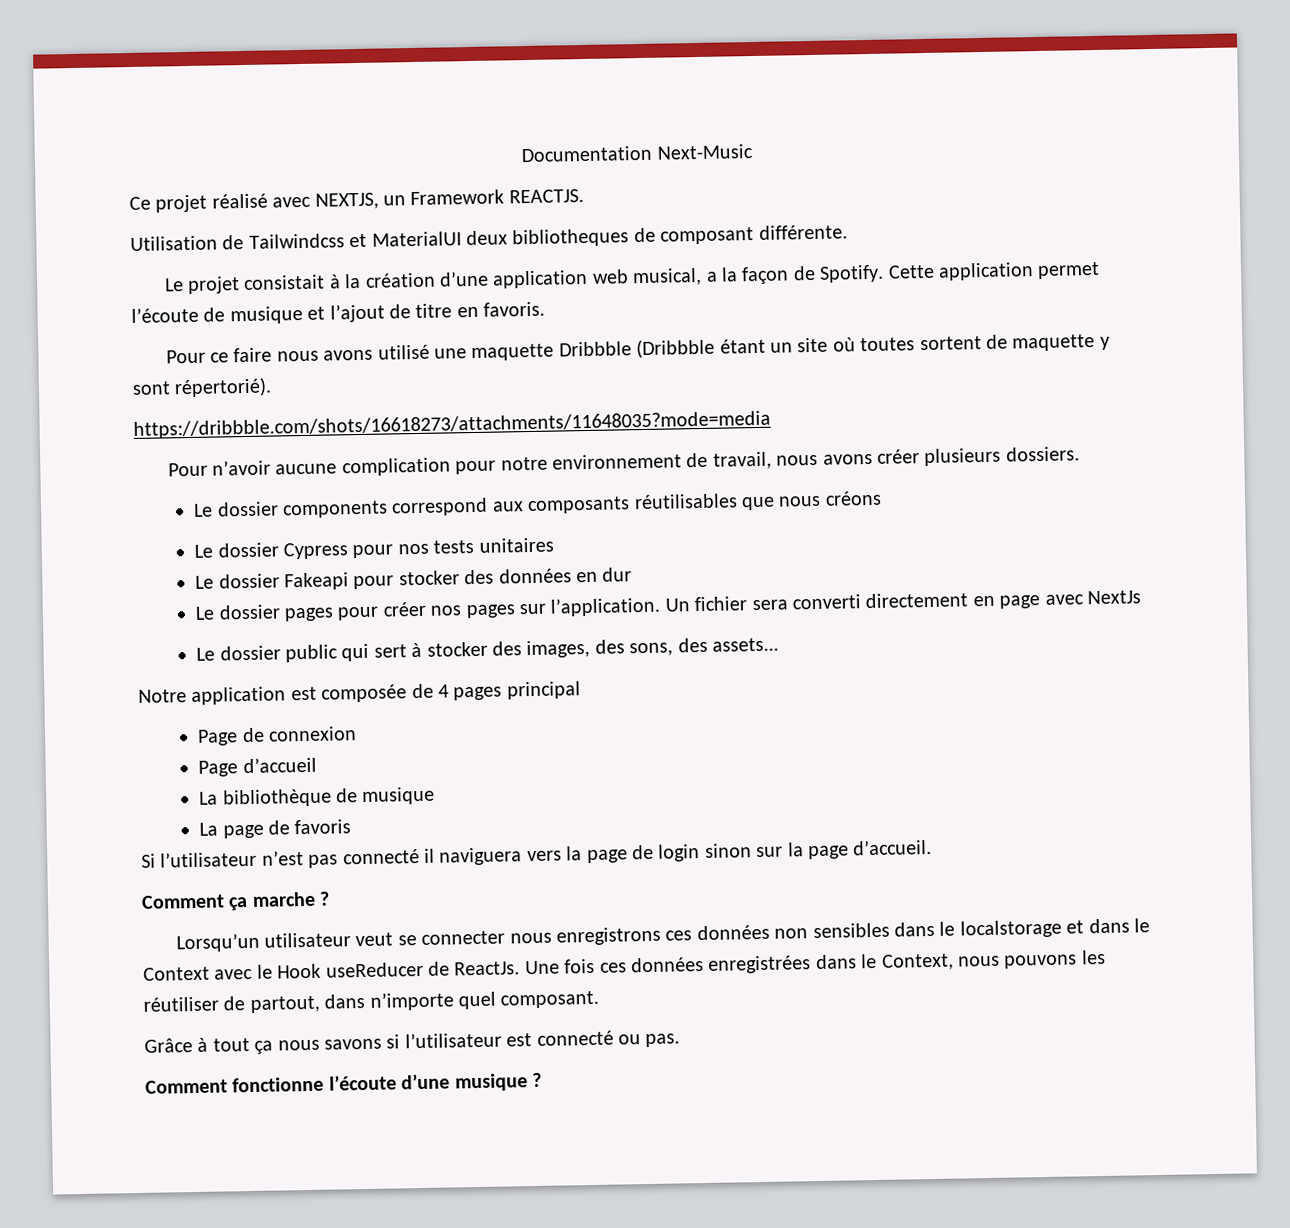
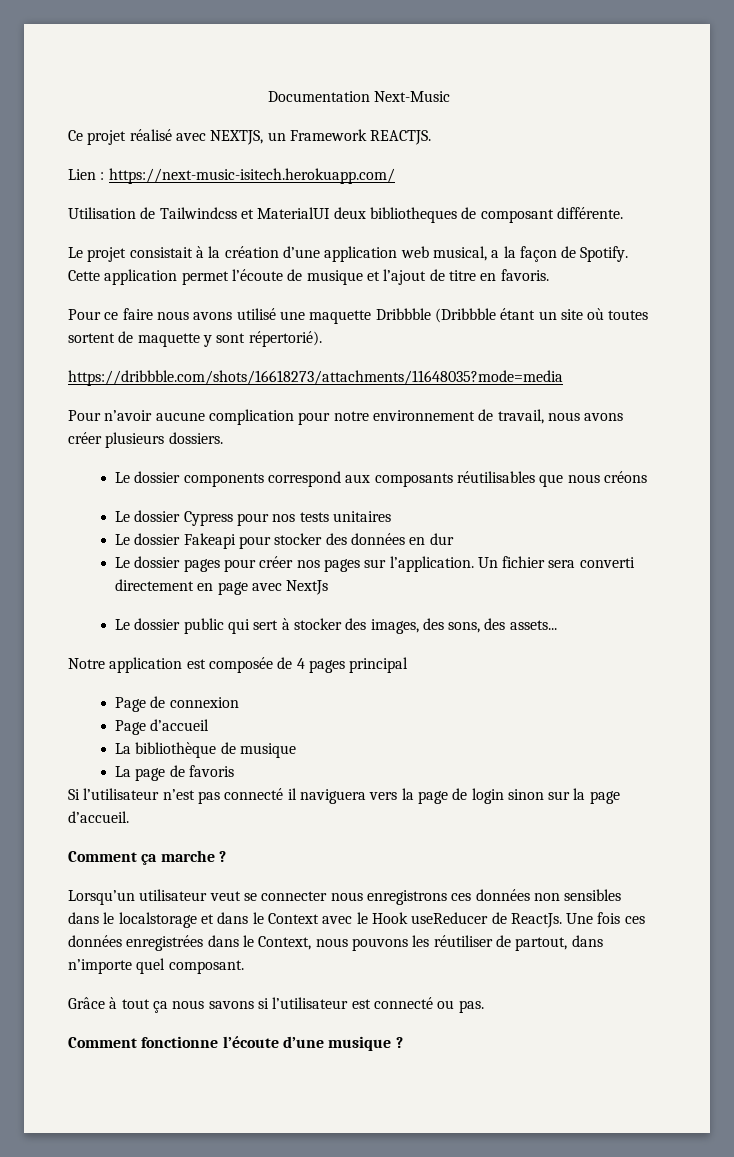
+ Lien : https://next-music-isitech.herokuapp.com/

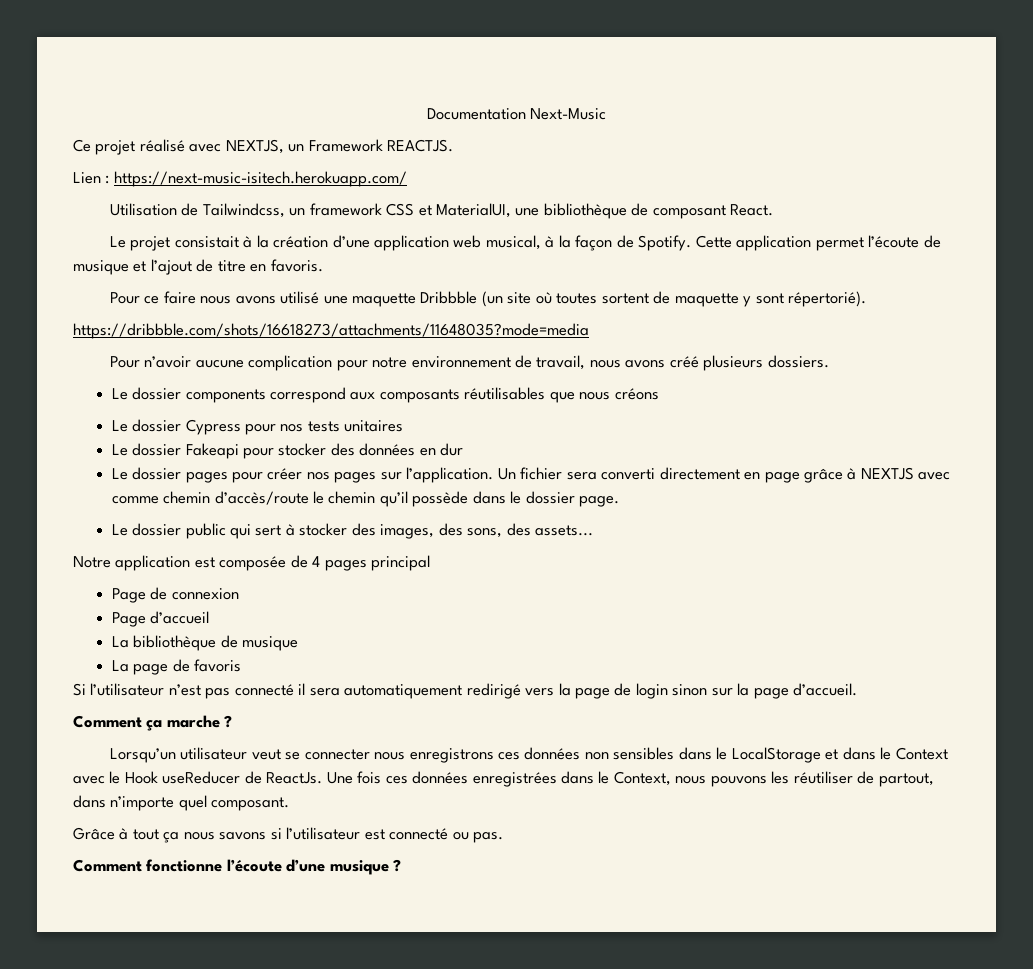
- Utilisation de Tailwindcss et MaterialUI deux bibliotheques de composant différente.
+ Utilisation de Tailwindcss, un framework CSS et MaterialUI, une bibliothèque de composant React.
- Le projet consistait à la création d’une application web musical, a la façon de Spotify.
+ Le projet consistait à la création d’une application web musical, à la façon de Spotify.
- Pour ce faire nous avons utilisé une maquette Dribbble (Dribbble étant un site où toutes sortent de maquette y sont répertorié).
+ Pour ce faire nous avons utilisé une maquette Dribbble (un site où toutes sortent de maquette y sont répertorié).
- Pour n’avoir aucune complication pour notre environnement de travail, nous avons créer plusieurs dossiers.
+ Pour n’avoir aucune complication pour notre environnement de travail, nous avons créé plusieurs dossiers.
- Un fichier sera converti directement en page avec NextJs
+ Un fichier sera converti directement en page grâce à NEXTJS avec comme chemin d’accès/route le chemin qu’il possède dans le dossier page.
- Si l’utilisateur n’est pas connecté il naviguera vers la page de login sinon sur la page d’accueil.
+ Si l’utilisateur n’est pas connecté il sera automatiquement redirigé vers la page de login sinon sur la page d’accueil.
- Lorsqu’un utilisateur veut se connecter nous enregistrons ces données non sensibles dans le localstorage et dans le Context avec le Hook useReducer de ReactJs.
+ Lorsqu’un utilisateur veut se connecter nous enregistrons ces données non sensibles dans le LocalStorage et dans le Context avec le Hook useReducer de ReactJs.

